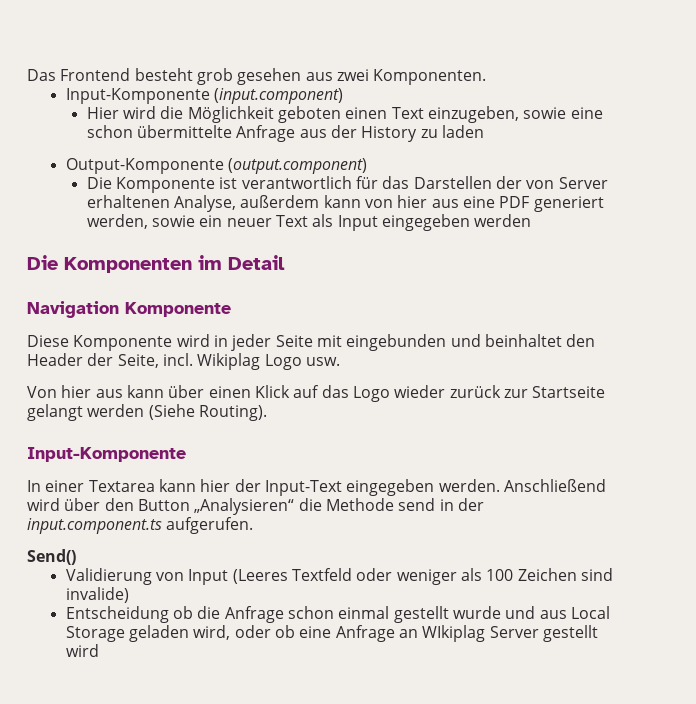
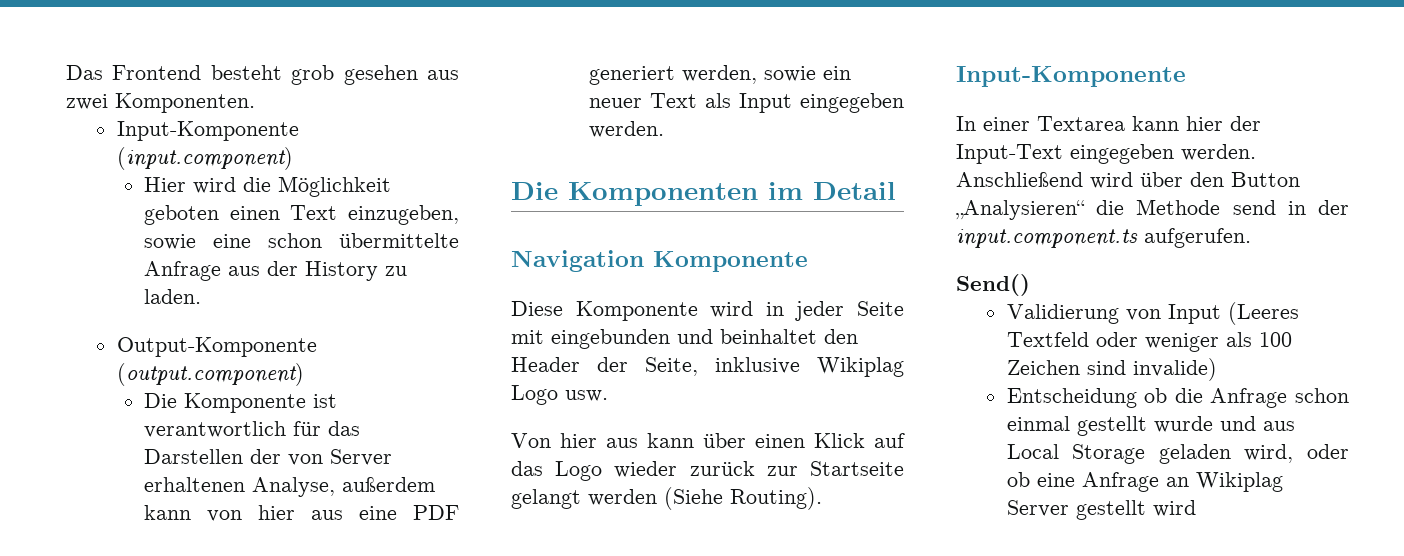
- Hier wird die Möglichkeit geboten einen Text einzugeben, sowie eine schon übermittelte Anfrage aus der History zu laden
+ Hier wird die Möglichkeit geboten einen Text einzugeben, sowie eine schon übermittelte Anfrage aus der History zu laden.
- Die Komponente ist verantwortlich für das Darstellen der von Server erhaltenen Analyse, außerdem kann von hier aus eine PDF generiert werden, sowie ein neuer Text als Input eingegeben werden
+ Die Komponente ist verantwortlich für das Darstellen der von Server erhaltenen Analyse, außerdem kann von hier aus eine PDF generiert werden, sowie ein neuer Text als Input eingegeben werden.
- Diese Komponente wird in jeder Seite mit eingebunden und beinhaltet den Header der Seite, incl. Wikiplag Logo usw.
+ Diese Komponente wird in jeder Seite mit eingebunden und beinhaltet den Header der Seite, inklusive Wikiplag Logo usw.
- Entscheidung ob die Anfrage schon einmal gestellt wurde und aus Local Storage geladen wird, oder ob eine Anfrage an WIkiplag Server gestellt wird
+ Entscheidung ob die Anfrage schon einmal gestellt wurde und aus Local Storage geladen wird, oder ob eine Anfrage an Wikiplag Server gestellt wird

